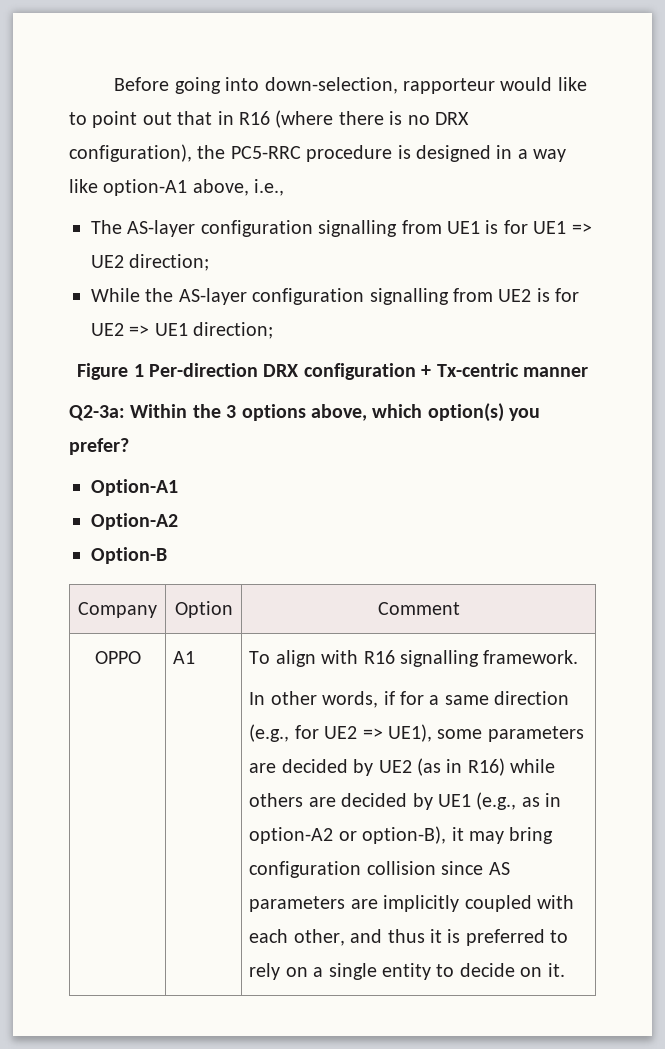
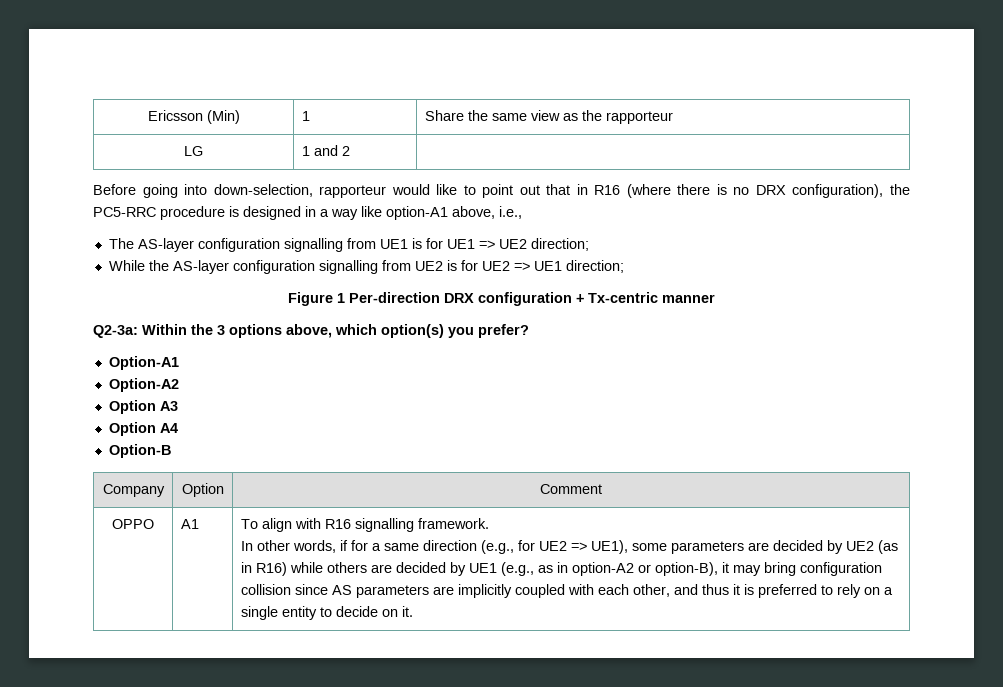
+ Ericsson (Min) | 1 | Share the same view as the rapporteur
+ LG | 1 and 2 |
+ Option A3
+ Option A4

